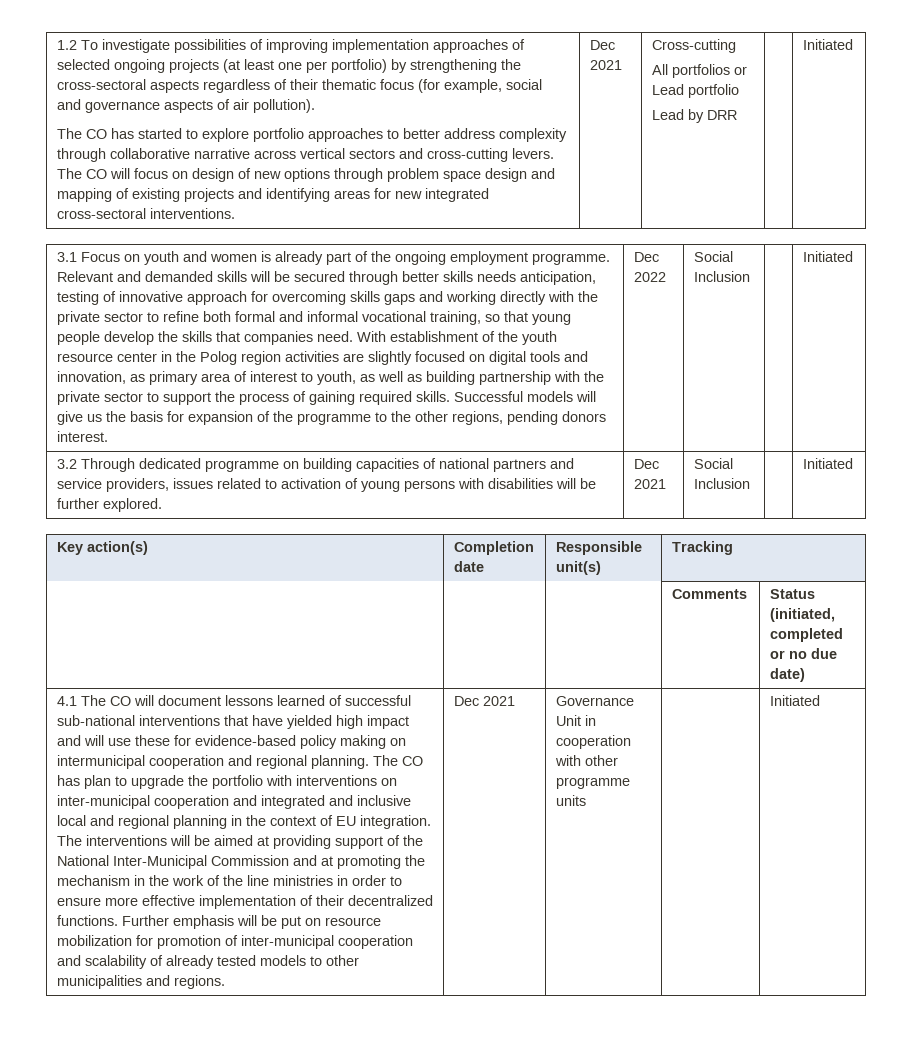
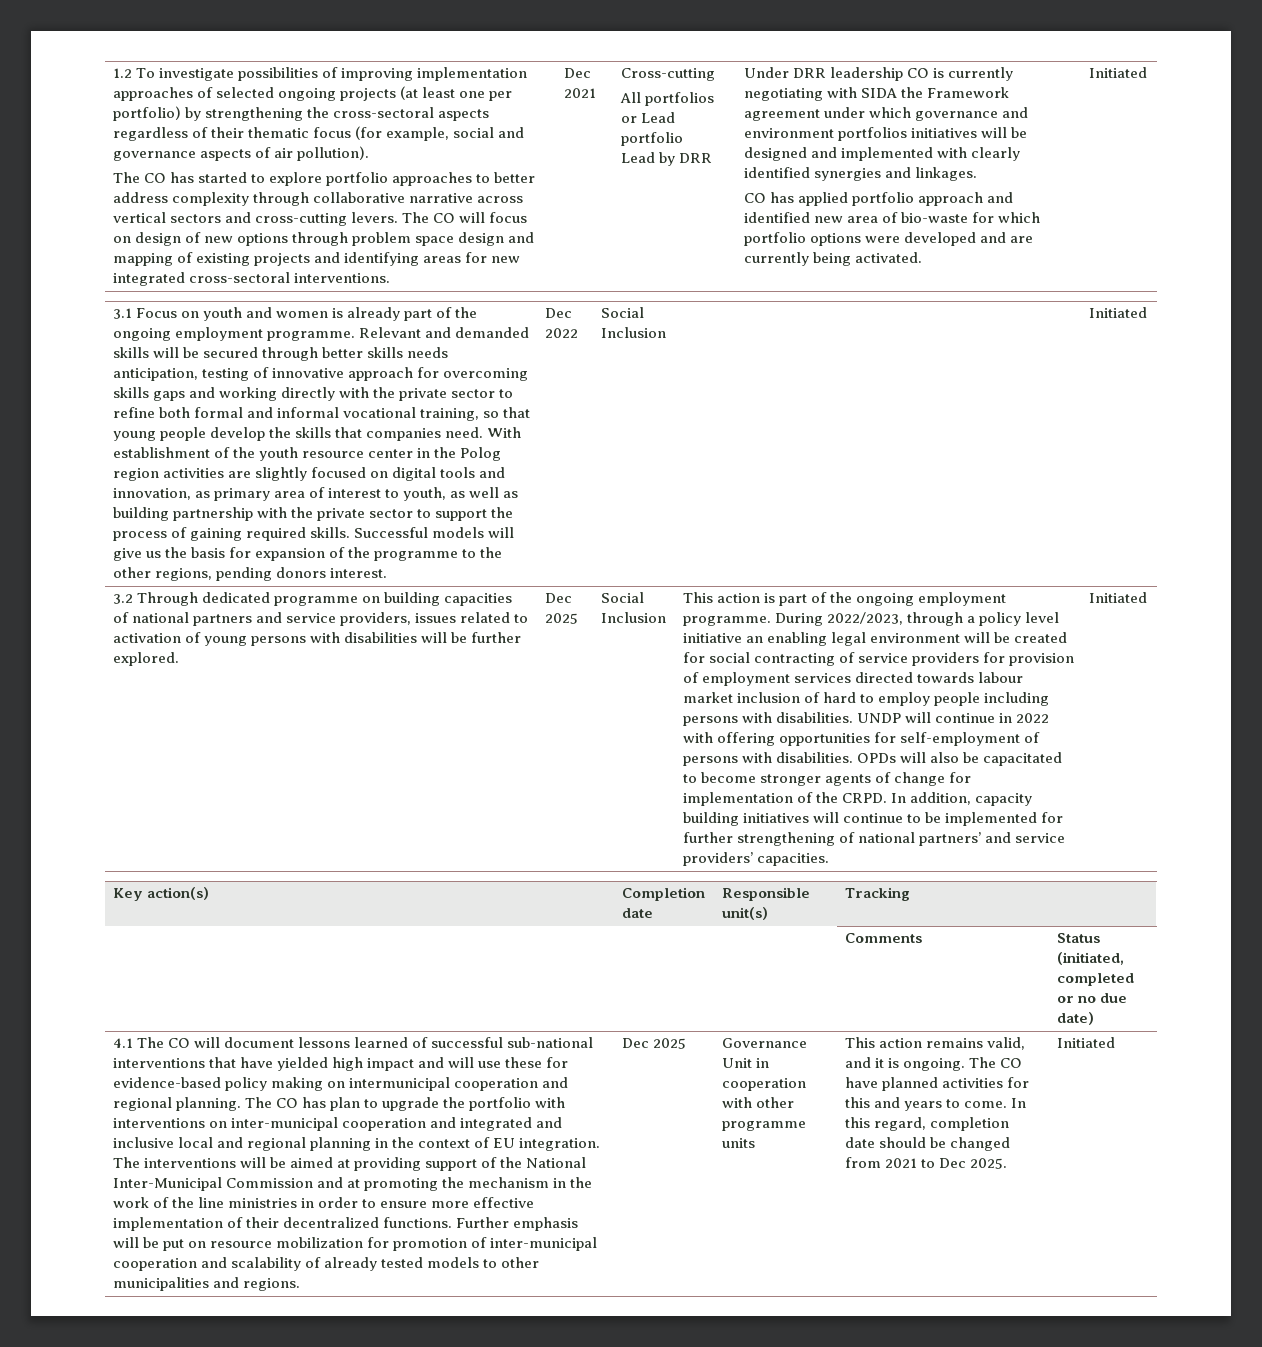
+ Under DRR leadership CO is currently negotiating with SIDA the Framework agreement under which governance and environment portfolios initiatives will be designed and implemented with clearly identified synergies and linkages.
+ CO has applied portfolio approach and identified new area of bio-waste for which portfolio options were developed and are currently being activated.
- Dec 2021 | Social Inclusion
+ Dec 2025 | Social Inclusion | This action is part of the ongoing employment programme. During 2022/2023, through a policy level initiative an enabling legal environment will be created for social contracting of service providers for provision of employment services directed towards labour market inclusion of hard to employ people including persons with disabilities. UNDP will continue in 2022 with offering opportunities for self-employment of persons with disabilities. OPDs will also be capacitated to become stronger agents of change for implementation of the CRPD. In addition, capacity building initiatives will continue to be implemented for further strengthening of national partners’ and service providers’ capacities.
- Further emphasis will be put on resource mobilization for promotion of inter-municipal cooperation and scalability of already tested models to other municipalities and regions. | Dec 2021
+ Further emphasis will be put on resource mobilization for promotion of inter-municipal cooperation and scalability of already tested models to other municipalities and regions. | Dec 2025
+ This action remains valid, and it is ongoing. The CO have planned activities for this and years to come. In this regard, completion date should be changed from 2021 to Dec 2025.

